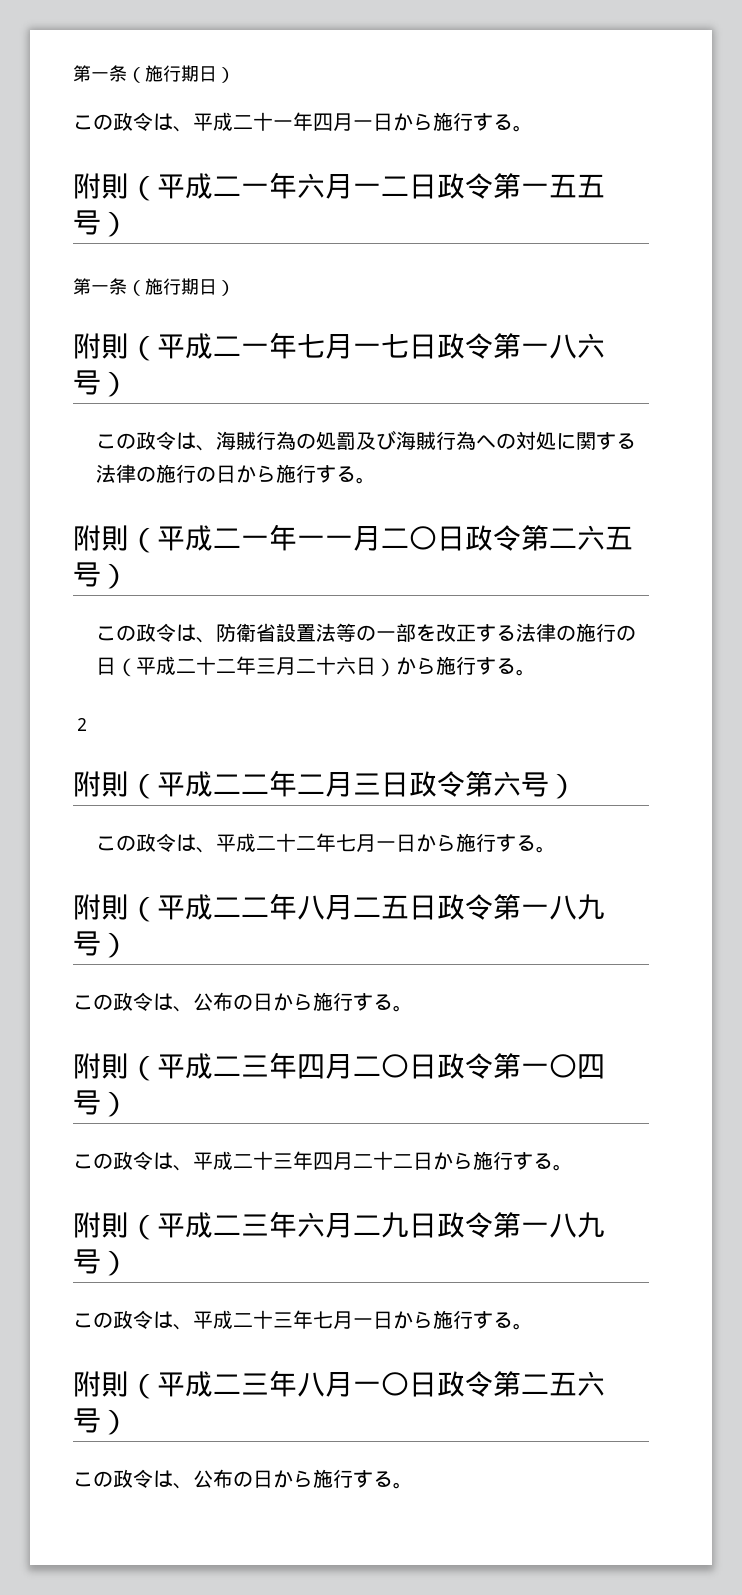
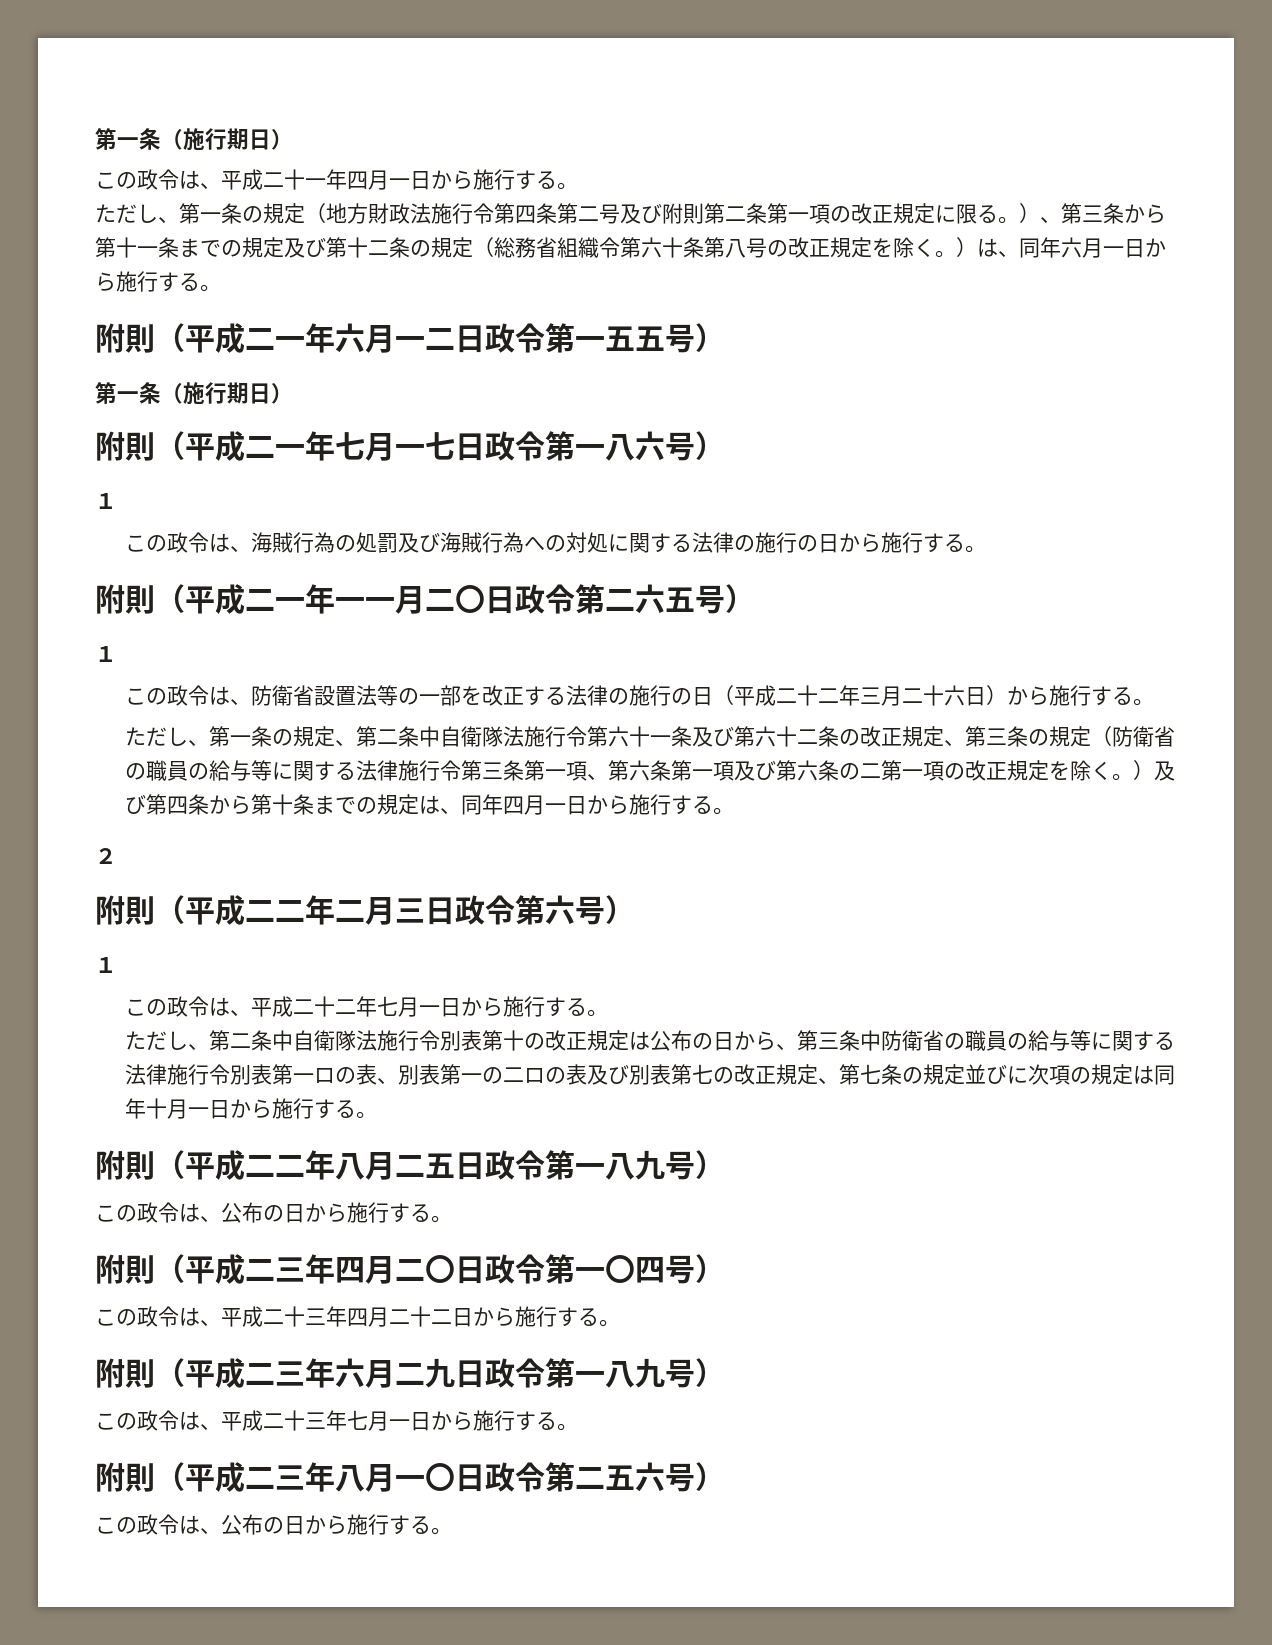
+ ただし、第一条の規定（地方財政法施行令第四条第二号及び附則第二条第一項の改正規定に限る。）、第三条から第十一条までの規定及び第十二条の規定（総務省組織令第六十条第八号の改正規定を除く。）は、同年六月一日から施行する。
  附則（平成二一年七月一七日政令第一八六号）
+ １
  附則（平成二一年一一月二〇日政令第二六五号）
+ １
+ ただし、第一条の規定、第二条中自衛隊法施行令第六十一条及び第六十二条の改正規定、第三条の規定（防衛省の職員の給与等に関する法律施行令第三条第一項、第六条第一項及び第六条の二第一項の改正規定を除く。）及び第四条から第十条までの規定は、同年四月一日から施行する。
  附則（平成二二年二月三日政令第六号）
+ １
+ ただし、第二条中自衛隊法施行令別表第十の改正規定は公布の日から、第三条中防衛省の職員の給与等に関する法律施行令別表第一ロの表、別表第一の二ロの表及び別表第七の改正規定、第七条の規定並びに次項の規定は同年十月一日から施行する。

